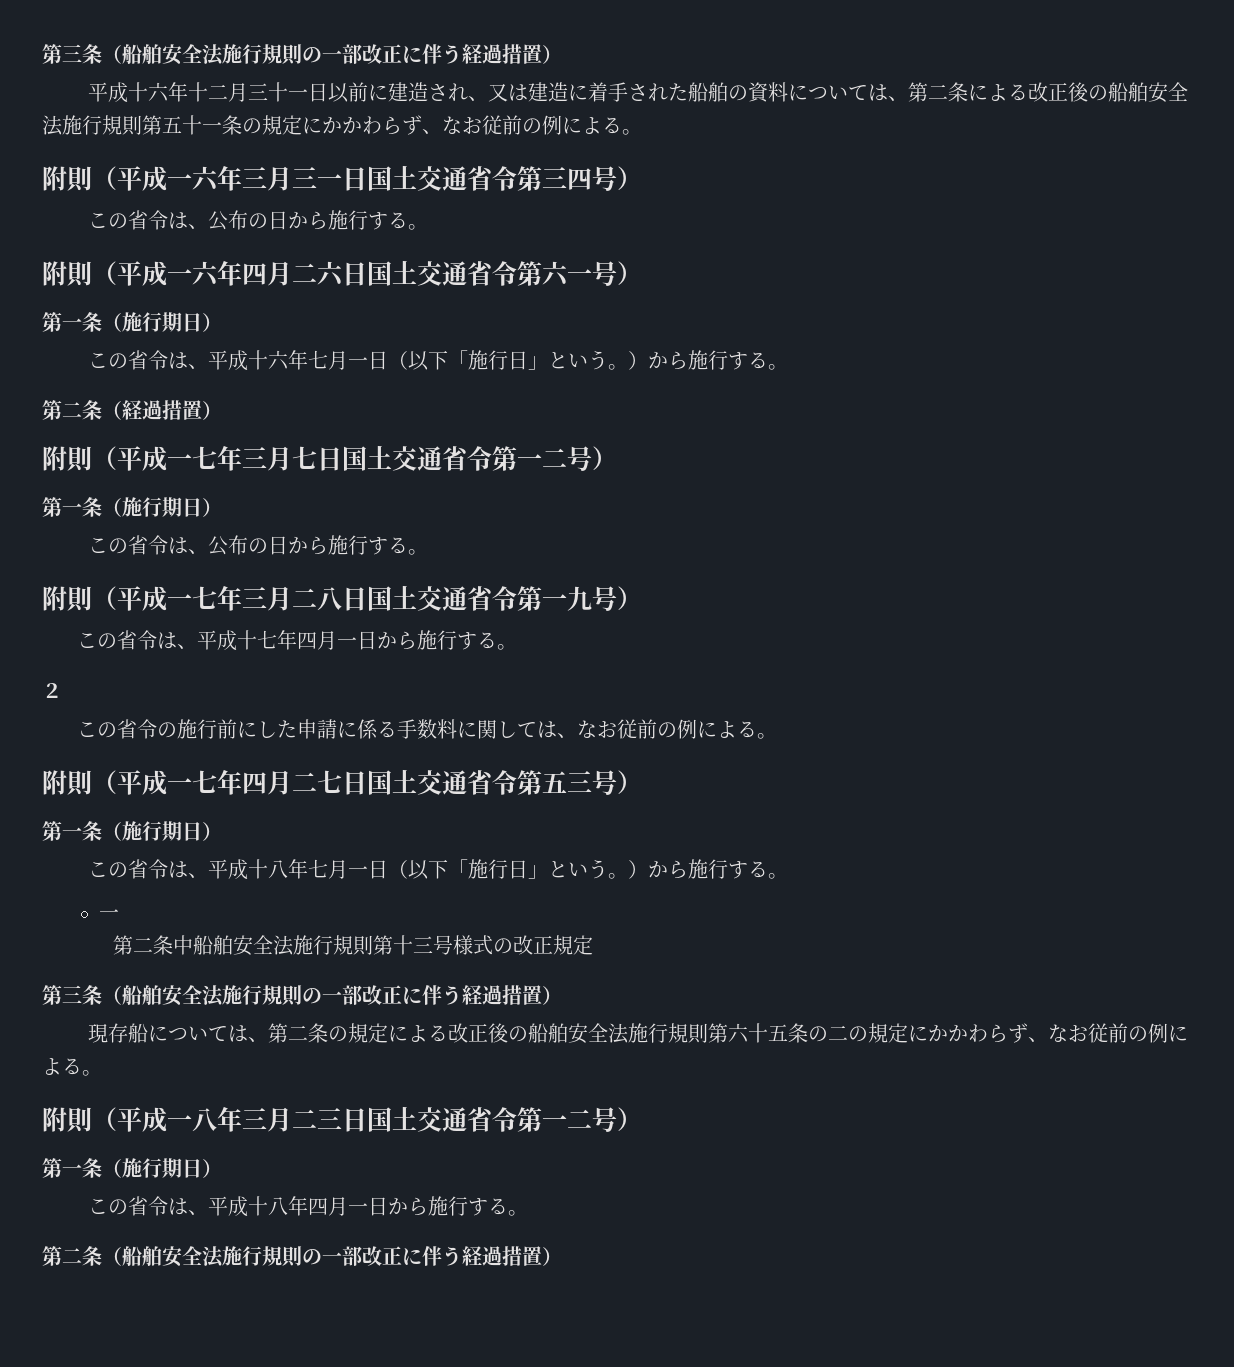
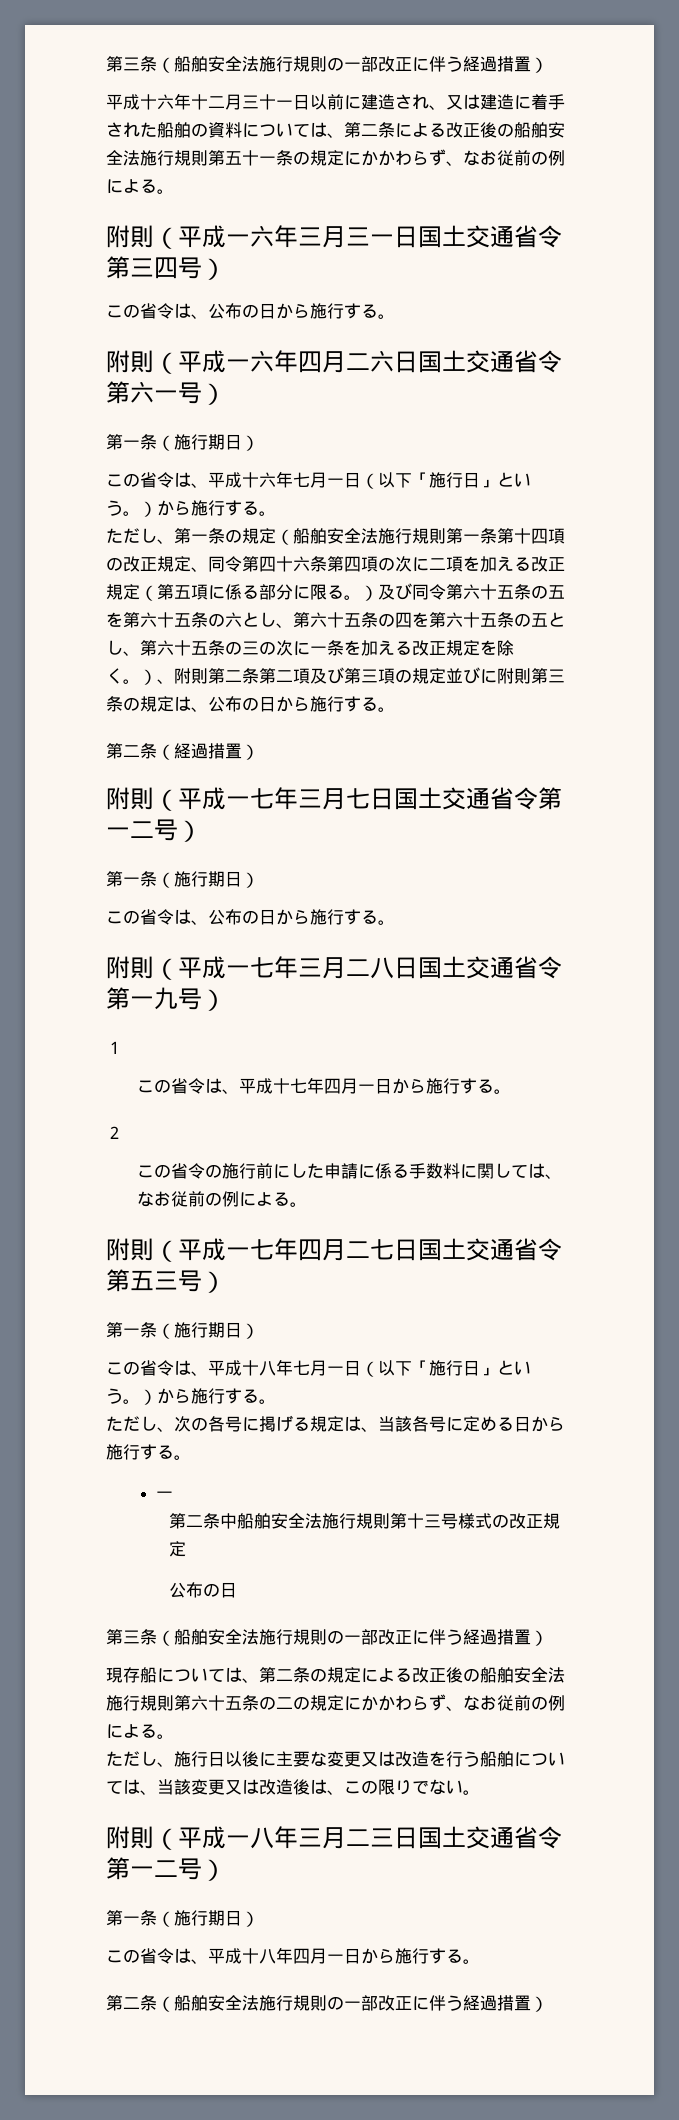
+ ただし、第一条の規定（船舶安全法施行規則第一条第十四項の改正規定、同令第四十六条第四項の次に二項を加える改正規定（第五項に係る部分に限る。）及び同令第六十五条の五を第六十五条の六とし、第六十五条の四を第六十五条の五とし、第六十五条の三の次に一条を加える改正規定を除く。）、附則第二条第二項及び第三項の規定並びに附則第三条の規定は、公布の日から施行する。
+ １
+ ただし、次の各号に掲げる規定は、当該各号に定める日から施行する。
  第二条中船舶安全法施行規則第十三号様式の改正規定
+ 公布の日
+ ただし、施行日以後に主要な変更又は改造を行う船舶については、当該変更又は改造後は、この限りでない。

